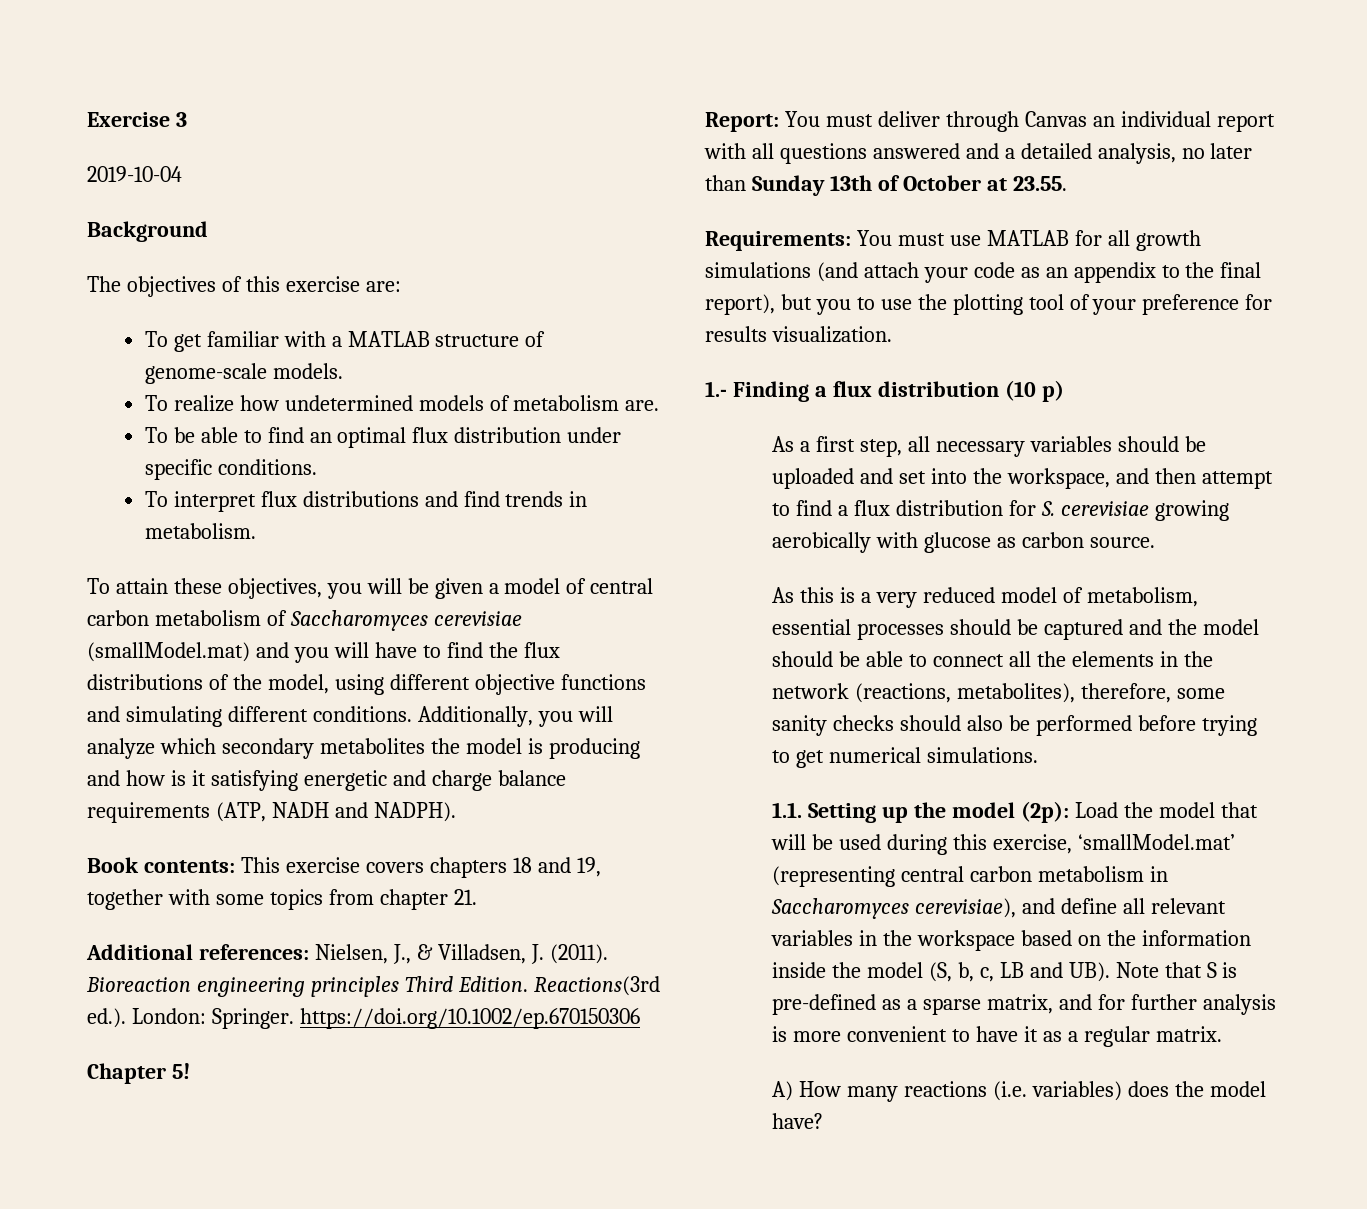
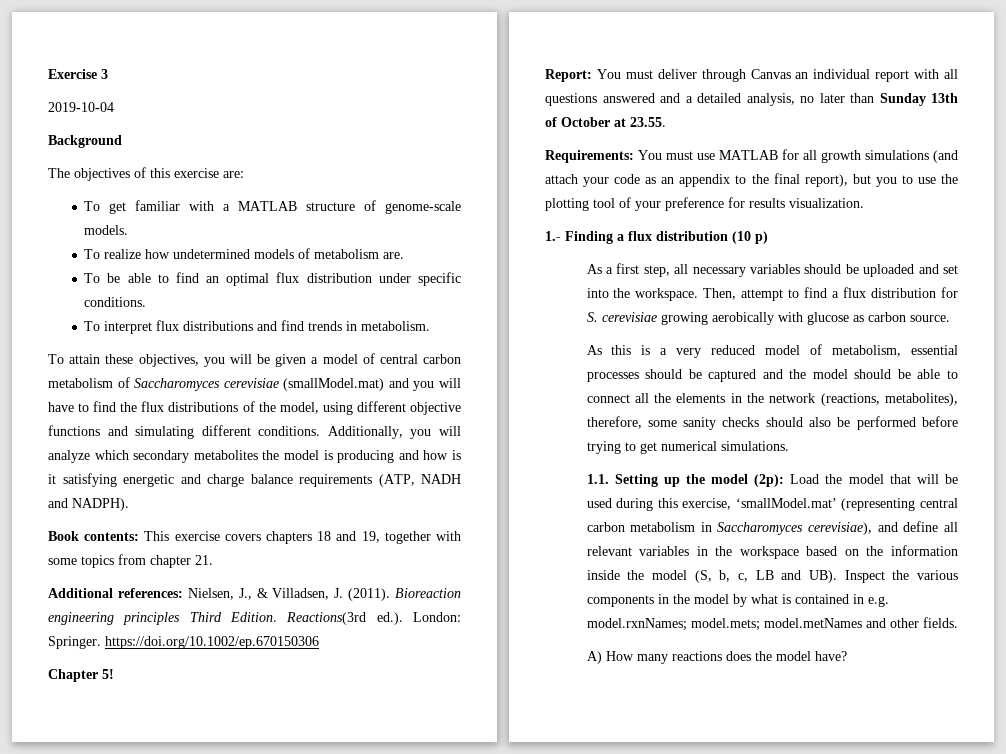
- As a first step, all necessary variables should be uploaded and set into the workspace, and then attempt to find a flux distribution for S. cerevisiae growing aerobically with glucose as carbon source.
+ As a first step, all necessary variables should be uploaded and set into the workspace. Then, attempt to find a flux distribution for S. cerevisiae growing aerobically with glucose as carbon source.
- 1.1. Setting up the model (2p): Load the model that will be used during this exercise, ‘smallModel.mat’ (representing central carbon metabolism in Saccharomyces cerevisiae), and define all relevant variables in the workspace based on the information inside the model (S, b, c, LB and UB). Note that S is pre-defined as a sparse matrix, and for further analysis is more convenient to have it as a regular matrix.
+ 1.1. Setting up the model (2p): Load the model that will be used during this exercise, ‘smallModel.mat’ (representing central carbon metabolism in Saccharomyces cerevisiae), and define all relevant variables in the workspace based on the information inside the model (S, b, c, LB and UB). Inspect the various components in the model by what is contained in e.g. model.rxnNames; model.mets; model.metNames and other fields.
- A) How many reactions (i.e. variables) does the model have?
+ A) How many reactions does the model have?

